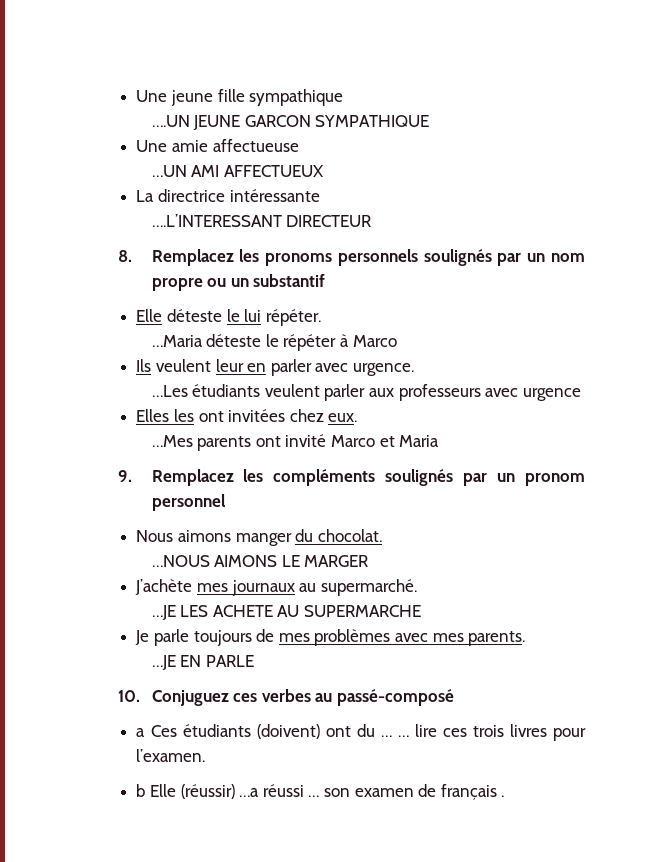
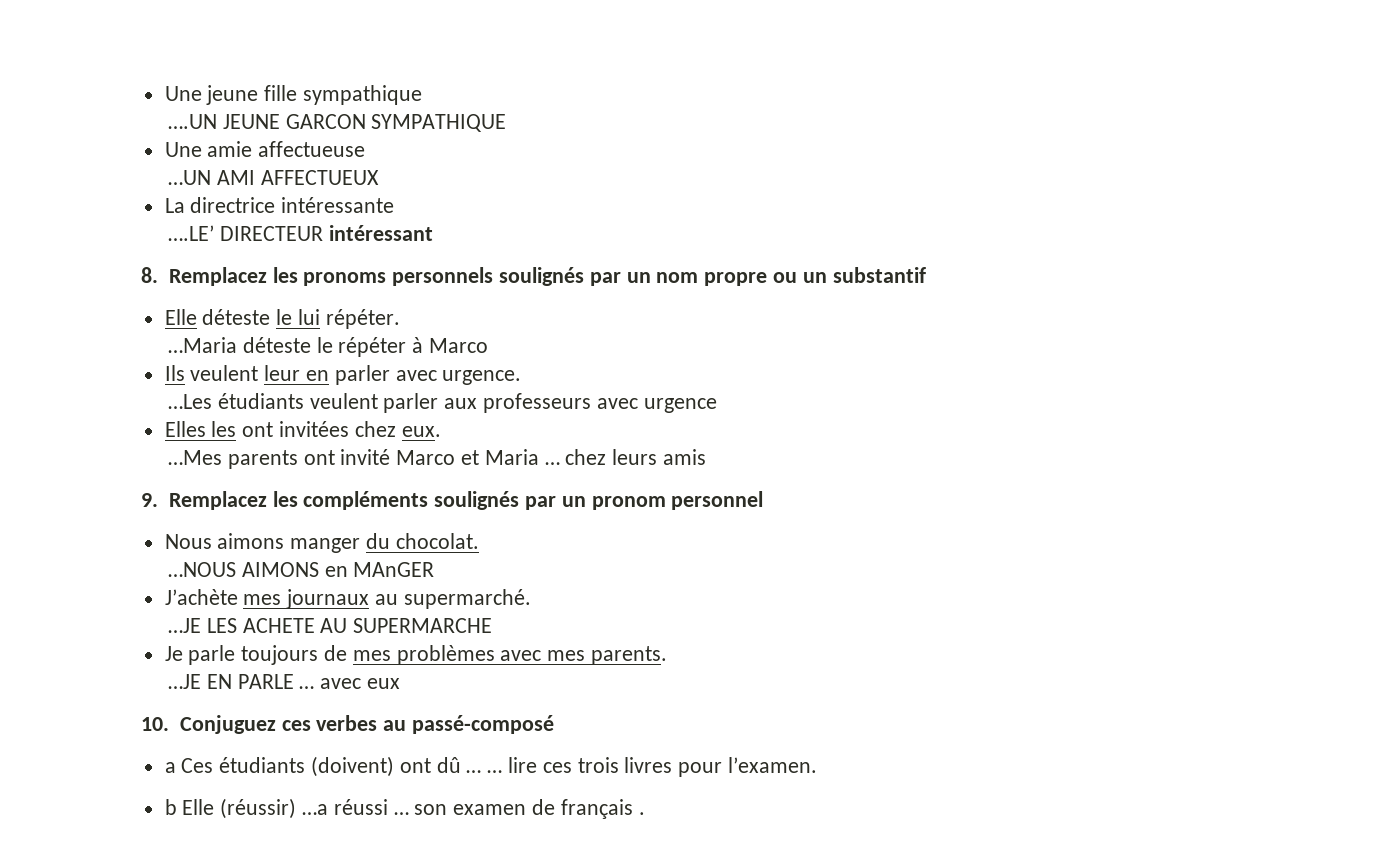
- ….L’INTERESSANT DIRECTEUR
+ ….LE’ DIRECTEUR intéressant
- …Mes parents ont invité Marco et Maria
+ …Mes parents ont invité Marco et Maria … chez leurs amis
- …NOUS AIMONS LE MARGER
+ …NOUS AIMONS en MAnGER
- …JE EN PARLE
+ …JE EN PARLE … avec eux
- a Ces étudiants (doivent) ont du …
+ a Ces étudiants (doivent) ont dû …

